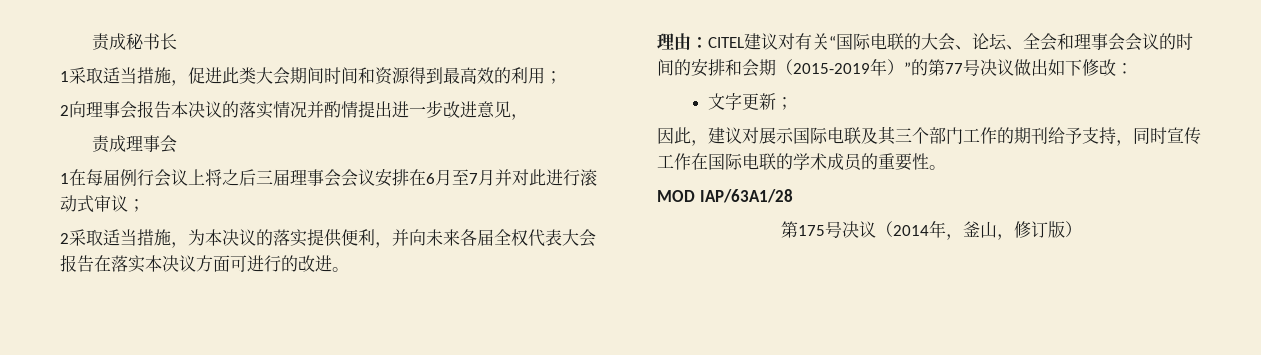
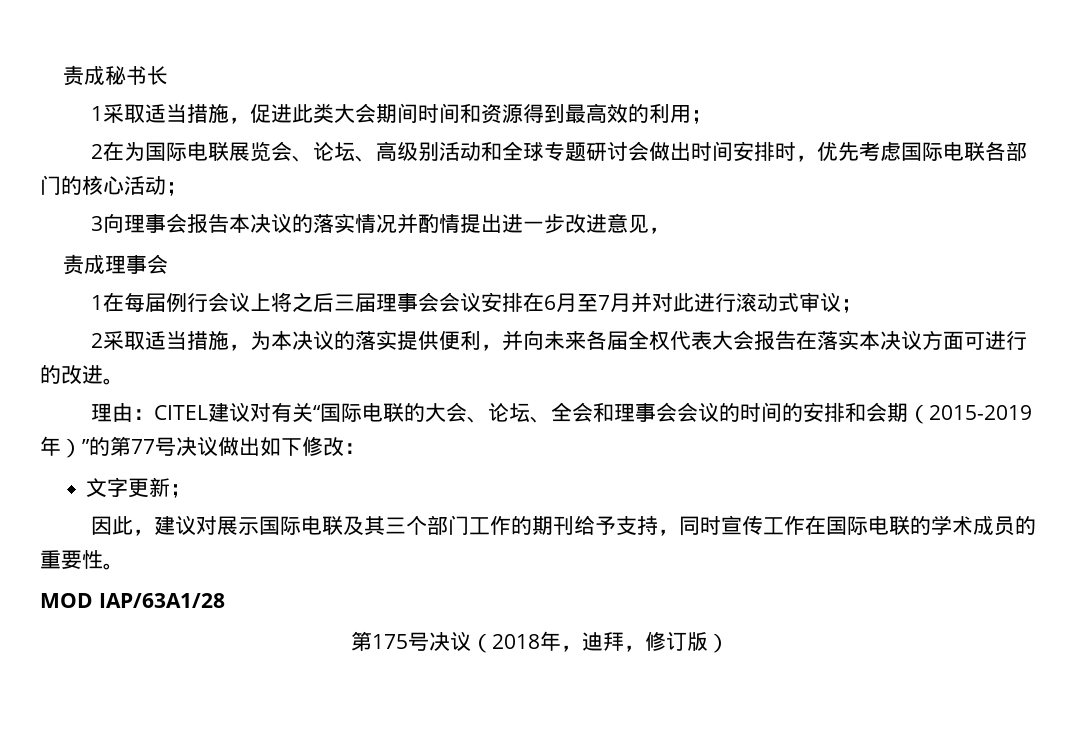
- 2向理事会报告本决议的落实情况并酌情提出进一步改进意见，
+ 2在为国际电联展览会、论坛、高级别活动和全球专题研讨会做出时间安排时，优先考虑国际电联各部门的核心活动；
+ 3向理事会报告本决议的落实情况并酌情提出进一步改进意见，
- 第175号决议（2014年，釜山，修订版）
+ 第175号决议（2018年，迪拜，修订版）

